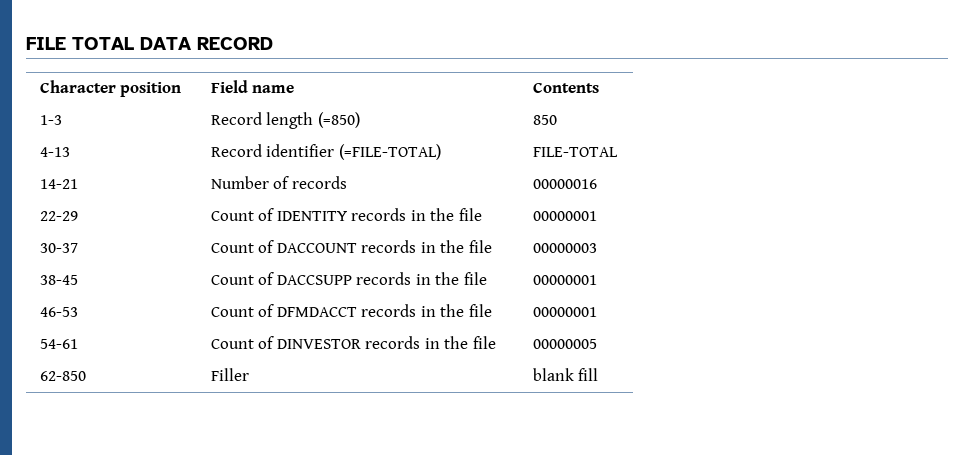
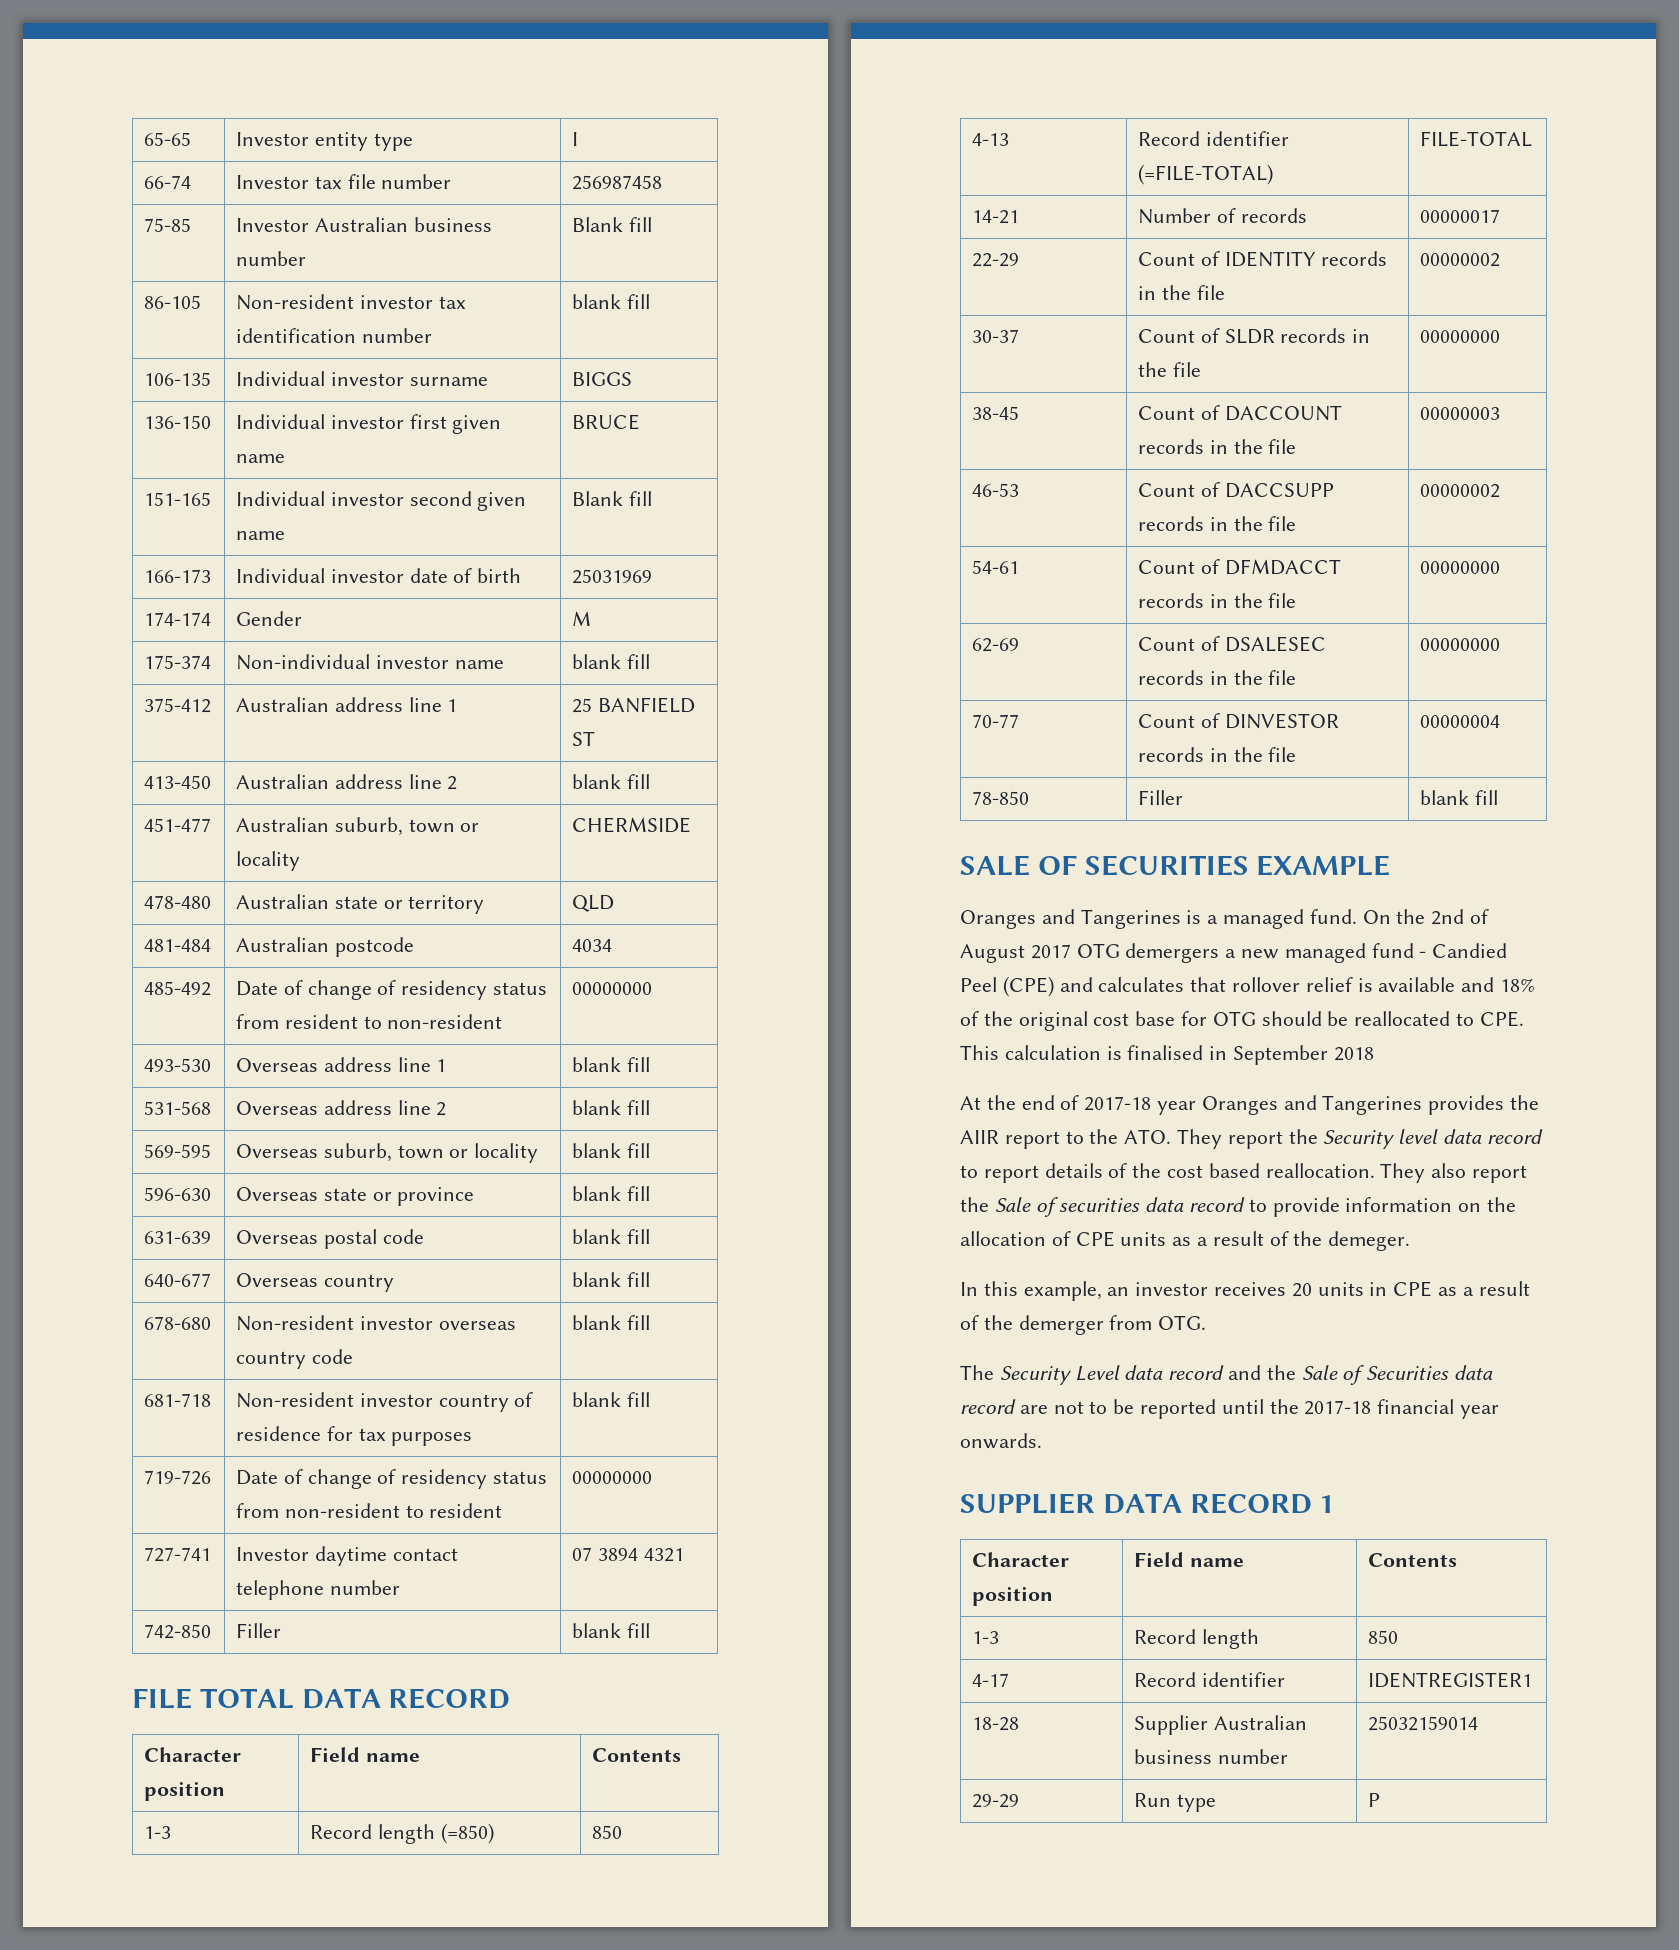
+ 65-65 | Investor entity type | I
+ 66-74 | Investor tax file number | 256987458
+ 75-85 | Investor Australian business number | Blank fill
+ 86-105 | Non-resident investor tax identification number | blank fill
+ 106-135 | Individual investor surname | BIGGS
+ 136-150 | Individual investor first given name | BRUCE
+ 151-165 | Individual investor second given name | Blank fill
+ 166-173 | Individual investor date of birth | 25031969
+ 174-174 | Gender | M
+ 175-374 | Non-individual investor name | blank fill
+ 375-412 | Australian address line 1 | 25 BANFIELD ST
+ 413-450 | Australian address line 2 | blank fill
+ 451-477 | Australian suburb, town or locality | CHERMSIDE
+ 478-480 | Australian state or territory | QLD
+ 481-484 | Australian postcode | 4034
+ 485-492 | Date of change of residency status from resident to non-resident | 00000000
+ 493-530 | Overseas address line 1 | blank fill
+ 531-568 | Overseas address line 2 | blank fill
+ 569-595 | Overseas suburb, town or locality | blank fill
+ 596-630 | Overseas state or province | blank fill
+ 631-639 | Overseas postal code | blank fill
+ 640-677 | Overseas country | blank fill
+ 678-680 | Non-resident investor overseas country code | blank fill
+ 681-718 | Non-resident investor country of residence for tax purposes | blank fill
+ 719-726 | Date of change of residency status from non-resident to resident | 00000000
+ 727-741 | Investor daytime contact telephone number | 07 3894 4321
+ 742-850 | Filler | blank fill
- 14-21 | Number of records | 00000016
+ 14-21 | Number of records | 00000017
- 22-29 | Count of IDENTITY records in the file | 00000001
+ 22-29 | Count of IDENTITY records in the file | 00000002
- 30-37 | Count of DACCOUNT records in the file | 00000003
+ 30-37 | Count of SLDR records in the file | 00000000
+ 38-45 | Count of DACCOUNT records in the file | 00000003
- 38-45 | Count of DACCSUPP records in the file | 00000001
- 46-53 | Count of DFMDACCT records in the file | 00000001
- 54-61 | Count of DINVESTOR records in the file | 00000005
- 62-850 | Filler | blank fill
+ 46-53 | Count of DACCSUPP records in the file | 00000002
+ 54-61 | Count of DFMDACCT records in the file | 00000000
+ 62-69 | Count of DSALESEC records in the file | 00000000
+ 70-77 | Count of DINVESTOR records in the file | 00000004
+ 78-850 | Filler | blank fill
+ SALE OF SECURITIES EXAMPLE
+ Oranges and Tangerines is a managed fund. On the 2nd of August 2017 OTG demergers a new managed fund - Candied Peel (CPE) and calculates that rollover relief is available and 18% of the original cost base for OTG should be reallocated to CPE. This calculation is finalised in September 2018
+ At the end of 2017-18 year Oranges and Tangerines provides the AIIR report to the ATO. They report the Security level data record to report details of the cost based reallocation. They also report the Sale of securities data record to provide information on the allocation of CPE units as a result of the demeger.
+ In this example, an investor receives 20 units in CPE as a result of the demerger from OTG.
+ The Security Level data record and the Sale of Securities data record are not to be reported until the 2017-18 financial year onwards.
+ SUPPLIER DATA RECORD 1
+ Character position | Field name | Contents
+ 1-3 | Record length | 850
+ 4-17 | Record identifier | IDENTREGISTER1
+ 18-28 | Supplier Australian business number | 25032159014
+ 29-29 | Run type | P

